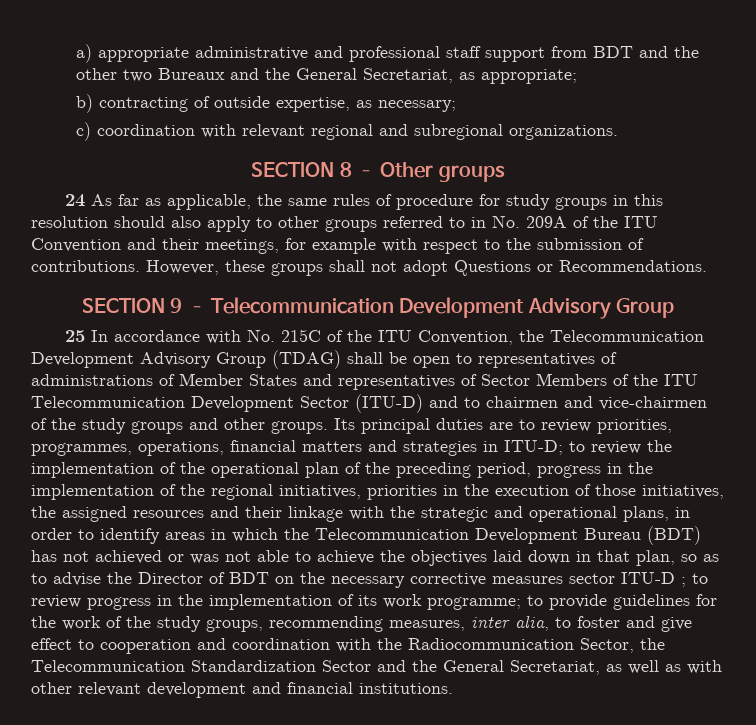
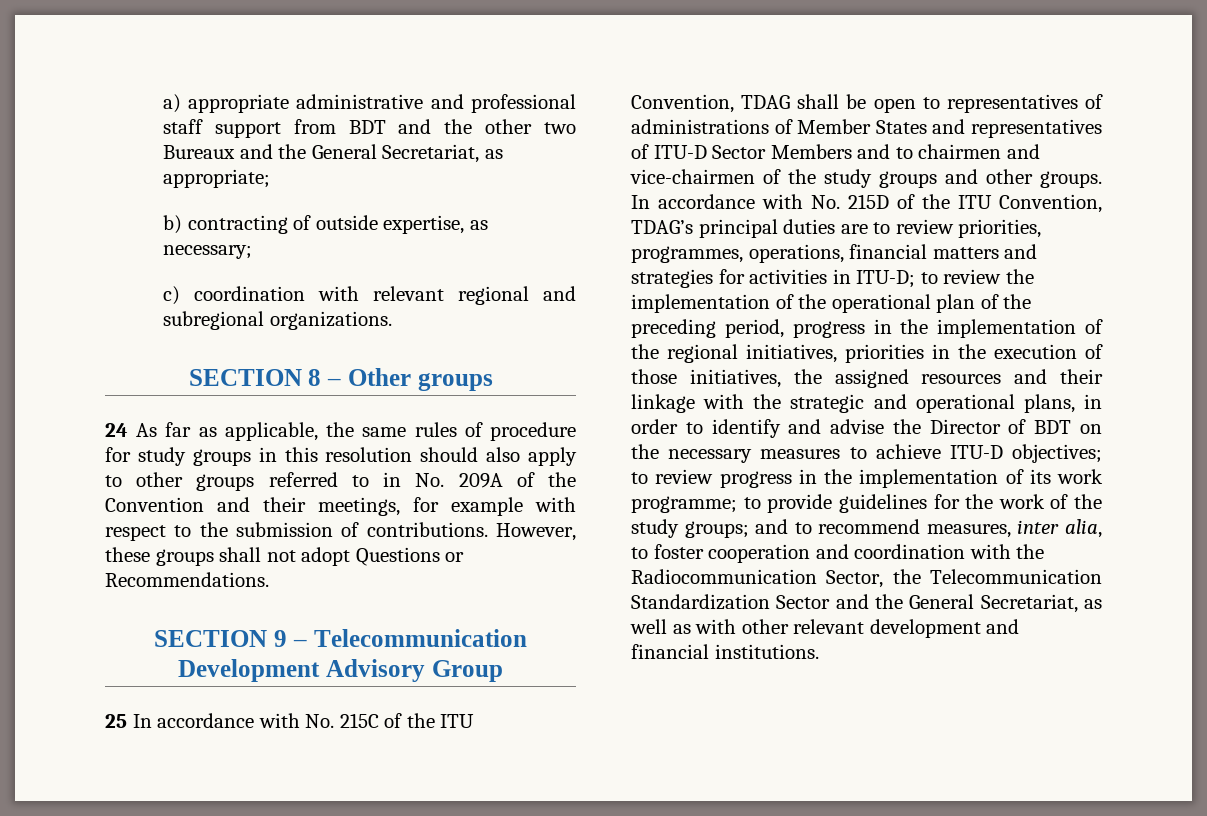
- 24 As far as applicable, the same rules of procedure for study groups in this resolution should also apply to other groups referred to in No. 209A of the ITU Convention and their meetings, for example with respect to the submission of contributions.
+ 24 As far as applicable, the same rules of procedure for study groups in this resolution should also apply to other groups referred to in No. 209A of the Convention and their meetings, for example with respect to the submission of contributions.
- 25 In accordance with No. 215C of the ITU Convention, the Telecommunication Development Advisory Group (TDAG) shall be open to representatives of administrations of Member States and representatives of Sector Members of the ITU Telecommunication Development Sector (ITU-D) and to chairmen and vice-chairmen of the study groups and other groups.
+ 25 In accordance with No. 215C of the ITU Convention, TDAG shall be open to representatives of administrations of Member States and representatives of ITU-D Sector Members and to chairmen and vice-chairmen of the study groups and other groups.
- Its principal duties are to review priorities, programmes, operations, financial matters and strategies in ITU-D;
+ In accordance with No. 215D of the ITU Convention, TDAG’s principal duties are to review priorities, programmes, operations, financial matters and strategies for activities in ITU-D;
- to review the implementation of the operational plan of the preceding period, progress in the implementation of the regional initiatives, priorities in the execution of those initiatives, the assigned resources and their linkage with the strategic and operational plans, in order to identify areas in which the Telecommunication Development Bureau (BDT) has not achieved or was not able to achieve the objectives laid down in that plan, so as to advise the Director of BDT on the necessary corrective measures sector ITU-D ;
+ to review the implementation of the operational plan of the preceding period, progress in the implementation of the regional initiatives, priorities in the execution of those initiatives, the assigned resources and their linkage with the strategic and operational plans, in order to identify and advise the Director of BDT on the necessary measures to achieve ITU-D objectives;
- to provide guidelines for the work of the study groups, recommending measures, inter alia, to foster and give effect to cooperation and coordination with the Radiocommunication Sector, the Telecommunication Standardization Sector and the General Secretariat, as well as with other relevant development and financial institutions.
+ to provide guidelines for the work of the study groups; and to recommend measures, inter alia, to foster cooperation and coordination with the Radiocommunication Sector, the Telecommunication Standardization Sector and the General Secretariat, as well as with other relevant development and financial institutions.

